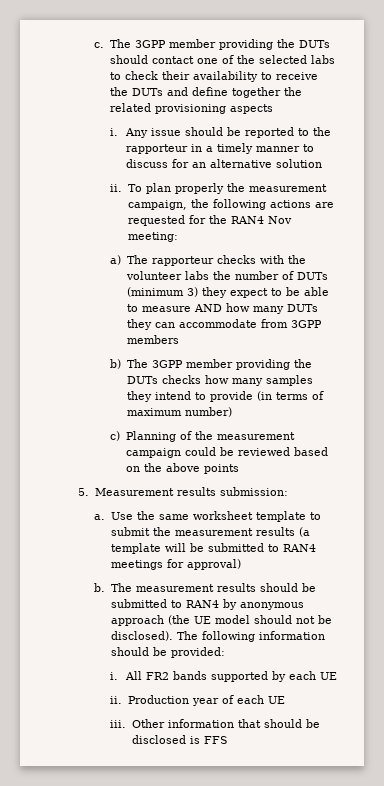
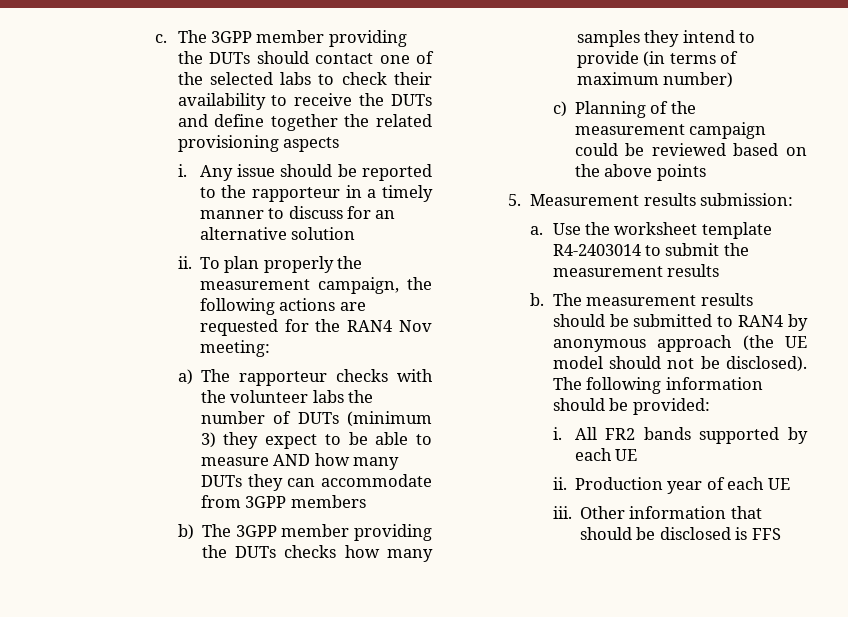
- Use the same worksheet template to submit the measurement results (a template will be submitted to RAN4 meetings for approval)
+ Use the worksheet template R4-2403014 to submit the measurement results

